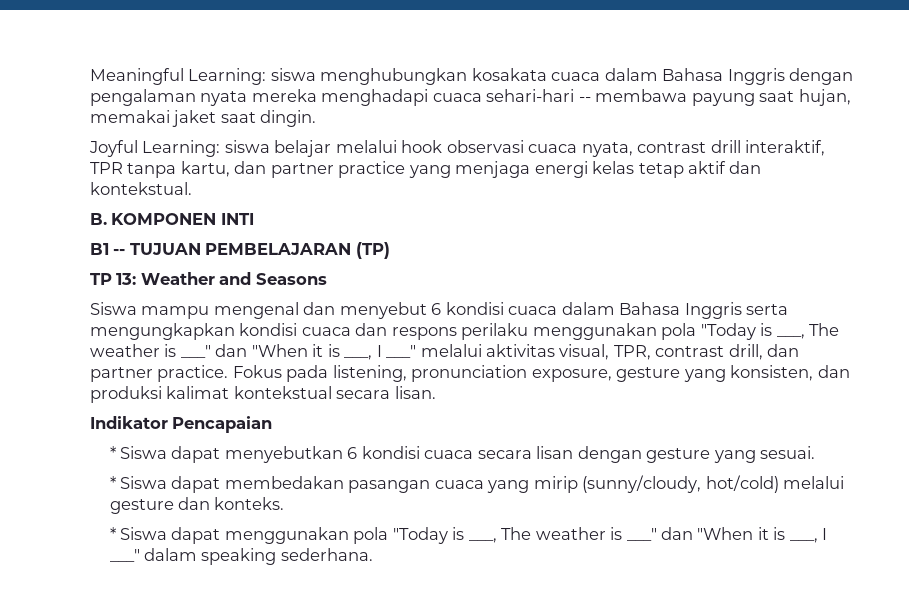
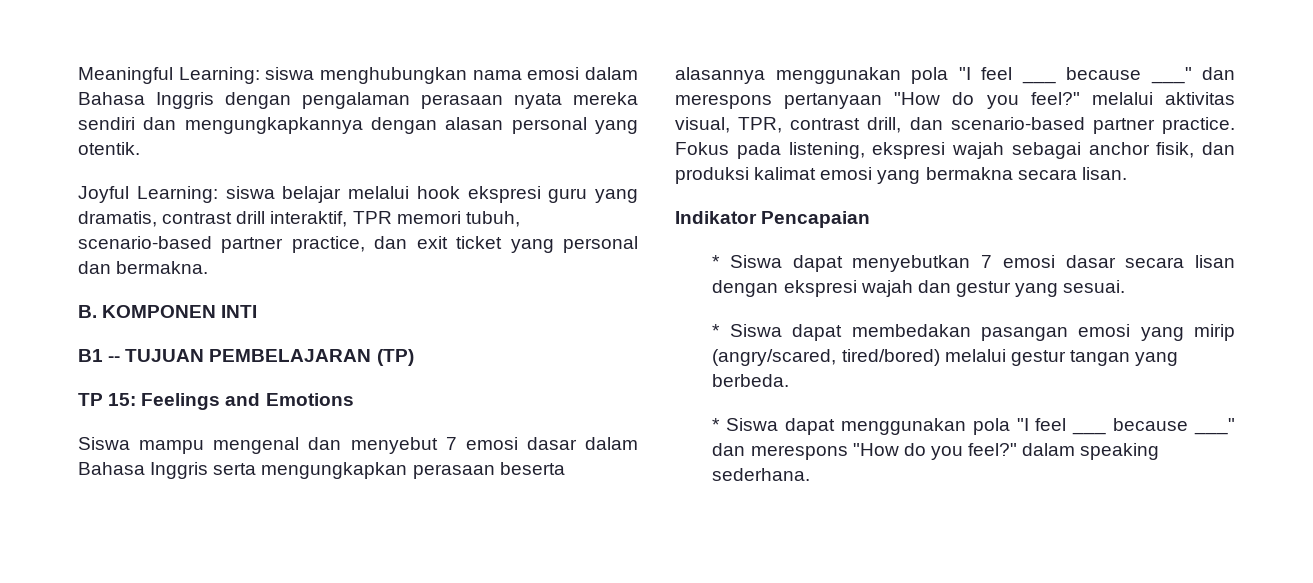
- Meaningful Learning: siswa menghubungkan kosakata cuaca dalam Bahasa Inggris dengan pengalaman nyata mereka menghadapi cuaca sehari-hari -- membawa payung saat hujan, memakai jaket saat dingin.
+ Meaningful Learning: siswa menghubungkan nama emosi dalam Bahasa Inggris dengan pengalaman perasaan nyata mereka sendiri dan mengungkapkannya dengan alasan personal yang otentik.
- Joyful Learning: siswa belajar melalui hook observasi cuaca nyata, contrast drill interaktif, TPR tanpa kartu, dan partner practice yang menjaga energi kelas tetap aktif dan kontekstual.
+ Joyful Learning: siswa belajar melalui hook ekspresi guru yang dramatis, contrast drill interaktif, TPR memori tubuh, scenario-based partner practice, dan exit ticket yang personal dan bermakna.
- TP 13: Weather and Seasons
+ TP 15: Feelings and Emotions
- Siswa mampu mengenal dan menyebut 6 kondisi cuaca dalam Bahasa Inggris serta mengungkapkan kondisi cuaca dan respons perilaku menggunakan pola "Today is ___, The weather is ___" dan "When it is ___, I ___" melalui aktivitas visual, TPR, contrast drill, dan partner practice.
+ Siswa mampu mengenal dan menyebut 7 emosi dasar dalam Bahasa Inggris serta mengungkapkan perasaan beserta alasannya menggunakan pola "I feel ___ because ___" dan merespons pertanyaan "How do you feel?" melalui aktivitas visual, TPR, contrast drill, dan scenario-based partner practice.
- Fokus pada listening, pronunciation exposure, gesture yang konsisten, dan produksi kalimat kontekstual secara lisan.
+ Fokus pada listening, ekspresi wajah sebagai anchor fisik, dan produksi kalimat emosi yang bermakna secara lisan.
- * Siswa dapat menyebutkan 6 kondisi cuaca secara lisan dengan gesture yang sesuai.
+ * Siswa dapat menyebutkan 7 emosi dasar secara lisan dengan ekspresi wajah dan gestur yang sesuai.
- * Siswa dapat membedakan pasangan cuaca yang mirip (sunny/cloudy, hot/cold) melalui gesture dan konteks.
+ * Siswa dapat membedakan pasangan emosi yang mirip (angry/scared, tired/bored) melalui gestur tangan yang berbeda.
- * Siswa dapat menggunakan pola "Today is ___, The weather is ___" dan "When it is ___, I ___" dalam speaking sederhana.
+ * Siswa dapat menggunakan pola "I feel ___ because ___" dan merespons "How do you feel?" dalam speaking sederhana.

